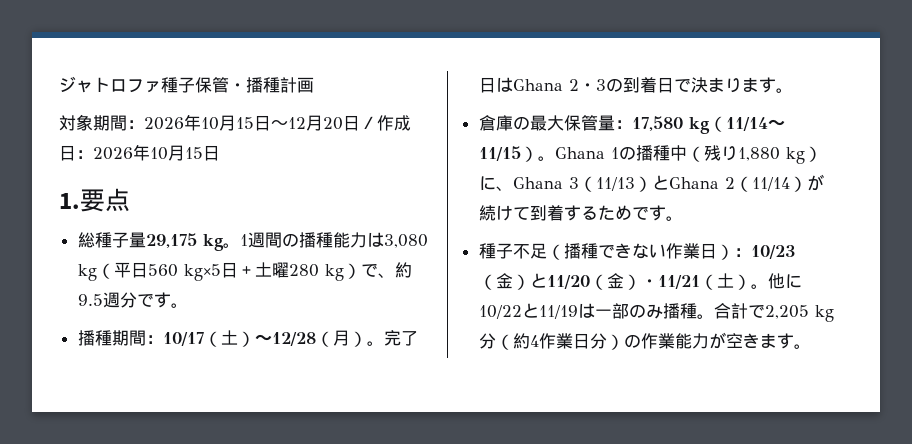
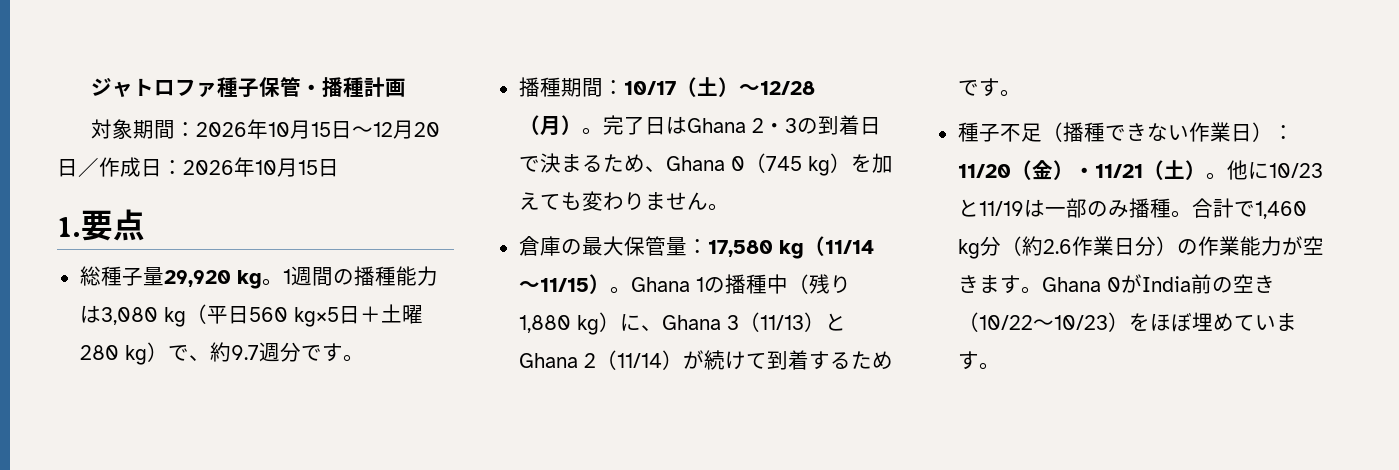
- 総種子量29,175 kg。
+ 総種子量29,920 kg。
- 1週間の播種能力は3,080 kg（平日560 kg×5日＋土曜280 kg）で、約9.5週分です。
+ 1週間の播種能力は3,080 kg（平日560 kg×5日＋土曜280 kg）で、約9.7週分です。
- 完了日はGhana 2・3の到着日で決まります。
+ 完了日はGhana 2・3の到着日で決まるため、Ghana 0（745 kg）を加えても変わりません。
- 種子不足（播種できない作業日）：10/23（金）と11/20（金）・11/21（土）。
+ 種子不足（播種できない作業日）：11/20（金）・11/21（土）。
- 他に10/22と11/19は一部のみ播種。
+ 他に10/23と11/19は一部のみ播種。
- 合計で2,205 kg分（約4作業日分）の作業能力が空きます。
+ 合計で1,460 kg分（約2.6作業日分）の作業能力が空きます。
+ Ghana 0がIndia前の空き（10/22〜10/23）をほぼ埋めています。

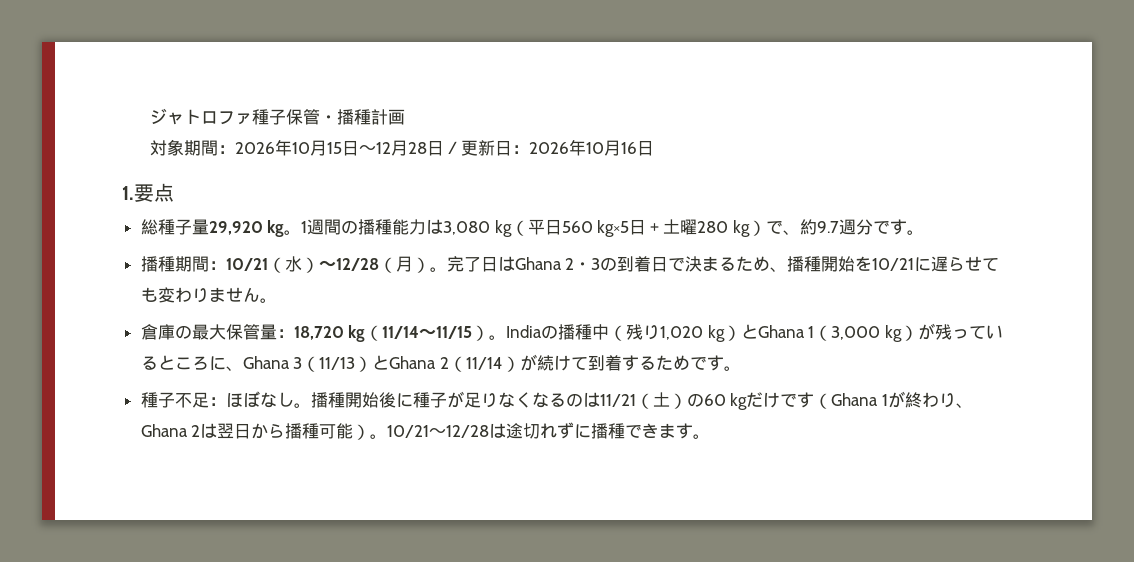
- 対象期間：2026年10月15日〜12月20日／作成日：2026年10月15日
+ 対象期間：2026年10月15日〜12月28日／更新日：2026年10月16日
- 播種期間：10/17（土）〜12/28（月）。
+ 播種期間：10/21（水）〜12/28（月）。
- 完了日はGhana 2・3の到着日で決まるため、Ghana 0（745 kg）を加えても変わりません。
+ 完了日はGhana 2・3の到着日で決まるため、播種開始を10/21に遅らせても変わりません。
- 倉庫の最大保管量：17,580 kg（11/14〜11/15）。
+ 倉庫の最大保管量：18,720 kg（11/14〜11/15）。
- Ghana 1の播種中（残り1,880 kg）に、Ghana 3（11/13）とGhana 2（11/14）が続けて到着するためです。
+ Indiaの播種中（残り1,020 kg）とGhana 1（3,000 kg）が残っているところに、Ghana 3（11/13）とGhana 2（11/14）が続けて到着するためです。
- 種子不足（播種できない作業日）：11/20（金）・11/21（土）。他に10/23と11/19は一部のみ播種。合計で1,460 kg分（約2.6作業日分）の作業能力が空きます。Ghana 0がIndia前の空き（10/22〜10/23）をほぼ埋めています。
+ 種子不足：ほぼなし。播種開始後に種子が足りなくなるのは11/21（土）の60 kgだけです（Ghana 1が終わり、Ghana 2は翌日から播種可能）。10/21〜12/28は途切れずに播種できます。

